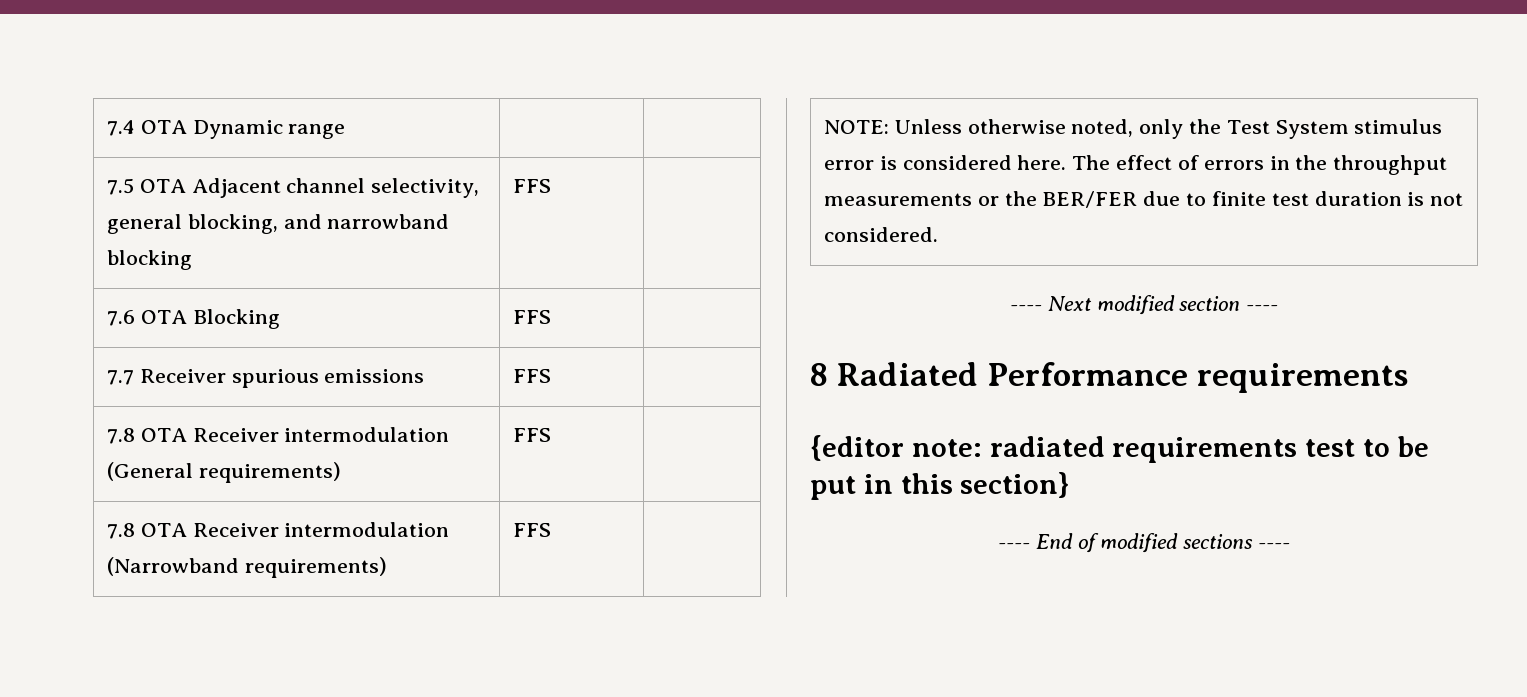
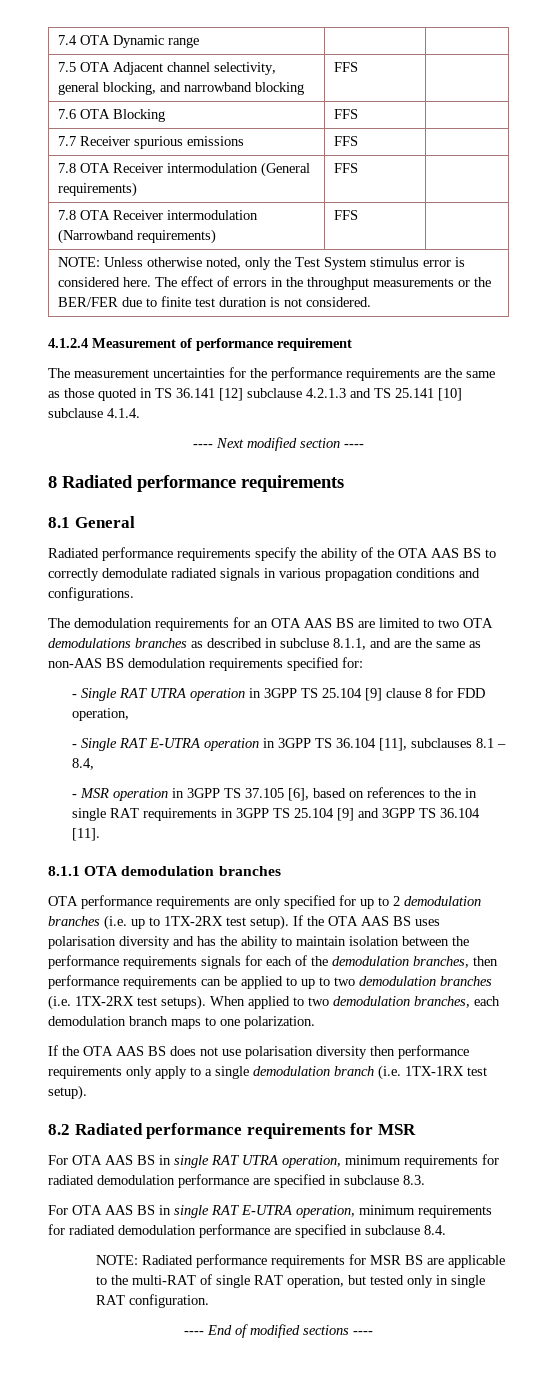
+ 4.1.2.4 Measurement of performance requirement
+ The measurement uncertainties for the performance requirements are the same as those quoted in TS 36.141 [12] subclause 4.2.1.3 and TS 25.141 [10] subclause 4.1.4.
- 8 Radiated Performance requirements
+ 8 Radiated performance requirements
- {editor note: radiated requirements test to be put in this section}
+ 8.1 General
+ Radiated performance requirements specify the ability of the OTA AAS BS to correctly demodulate radiated signals in various propagation conditions and configurations.
+ The demodulation requirements for an OTA AAS BS are limited to two OTA demodulations branches as described in subcluse 8.1.1, and are the same as non-AAS BS demodulation requirements specified for:
+ - Single RAT UTRA operation in 3GPP TS 25.104 [9] clause 8 for FDD operation,
+ - Single RAT E-UTRA operation in 3GPP TS 36.104 [11], subclauses 8.1 – 8.4,
+ - MSR operation in 3GPP TS 37.105 [6], based on references to the in single RAT requirements in 3GPP TS 25.104 [9] and 3GPP TS 36.104 [11].
+ 8.1.1 OTA demodulation branches
+ OTA performance requirements are only specified for up to 2 demodulation branches (i.e. up to 1TX-2RX test setup). If the OTA AAS BS uses polarisation diversity and has the ability to maintain isolation between the performance requirements signals for each of the demodulation branches, then performance requirements can be applied to up to two demodulation branches (i.e. 1TX-2RX test setups). When applied to two demodulation branches, each demodulation branch maps to one polarization.
+ If the OTA AAS BS does not use polarisation diversity then performance requirements only apply to a single demodulation branch (i.e. 1TX-1RX test setup).
+ 8.2 Radiated performance requirements for MSR
+ For OTA AAS BS in single RAT UTRA operation, minimum requirements for radiated demodulation performance are specified in subclause 8.3.
+ For OTA AAS BS in single RAT E-UTRA operation, minimum requirements for radiated demodulation performance are specified in subclause 8.4.
+ NOTE: Radiated performance requirements for MSR BS are applicable to the multi-RAT of single RAT operation, but tested only in single RAT configuration.

